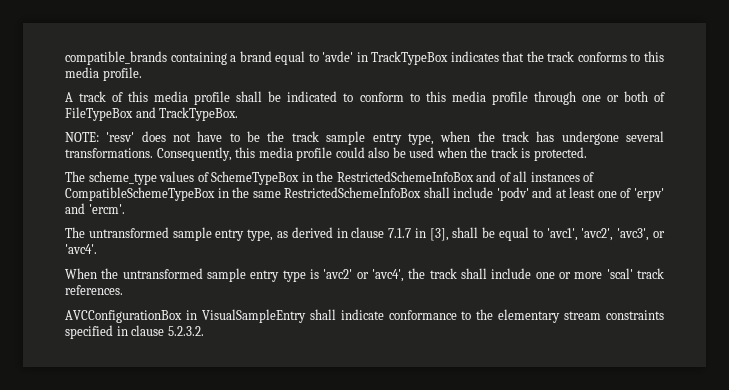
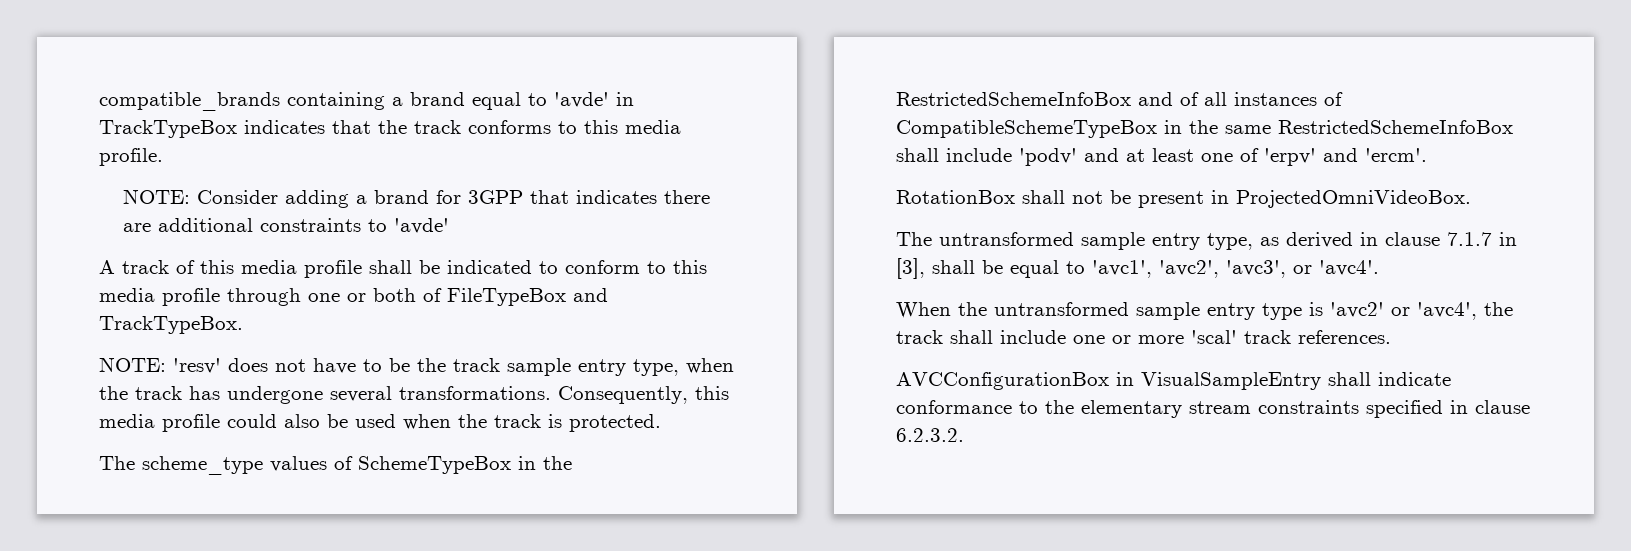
+ NOTE: Consider adding a brand for 3GPP that indicates there are additional constraints to 'avde'
+ RotationBox shall not be present in ProjectedOmniVideoBox.
- AVCConfigurationBox in VisualSampleEntry shall indicate conformance to the elementary stream constraints specified in clause 5.2.3.2.
+ AVCConfigurationBox in VisualSampleEntry shall indicate conformance to the elementary stream constraints specified in clause 6.2.3.2.

